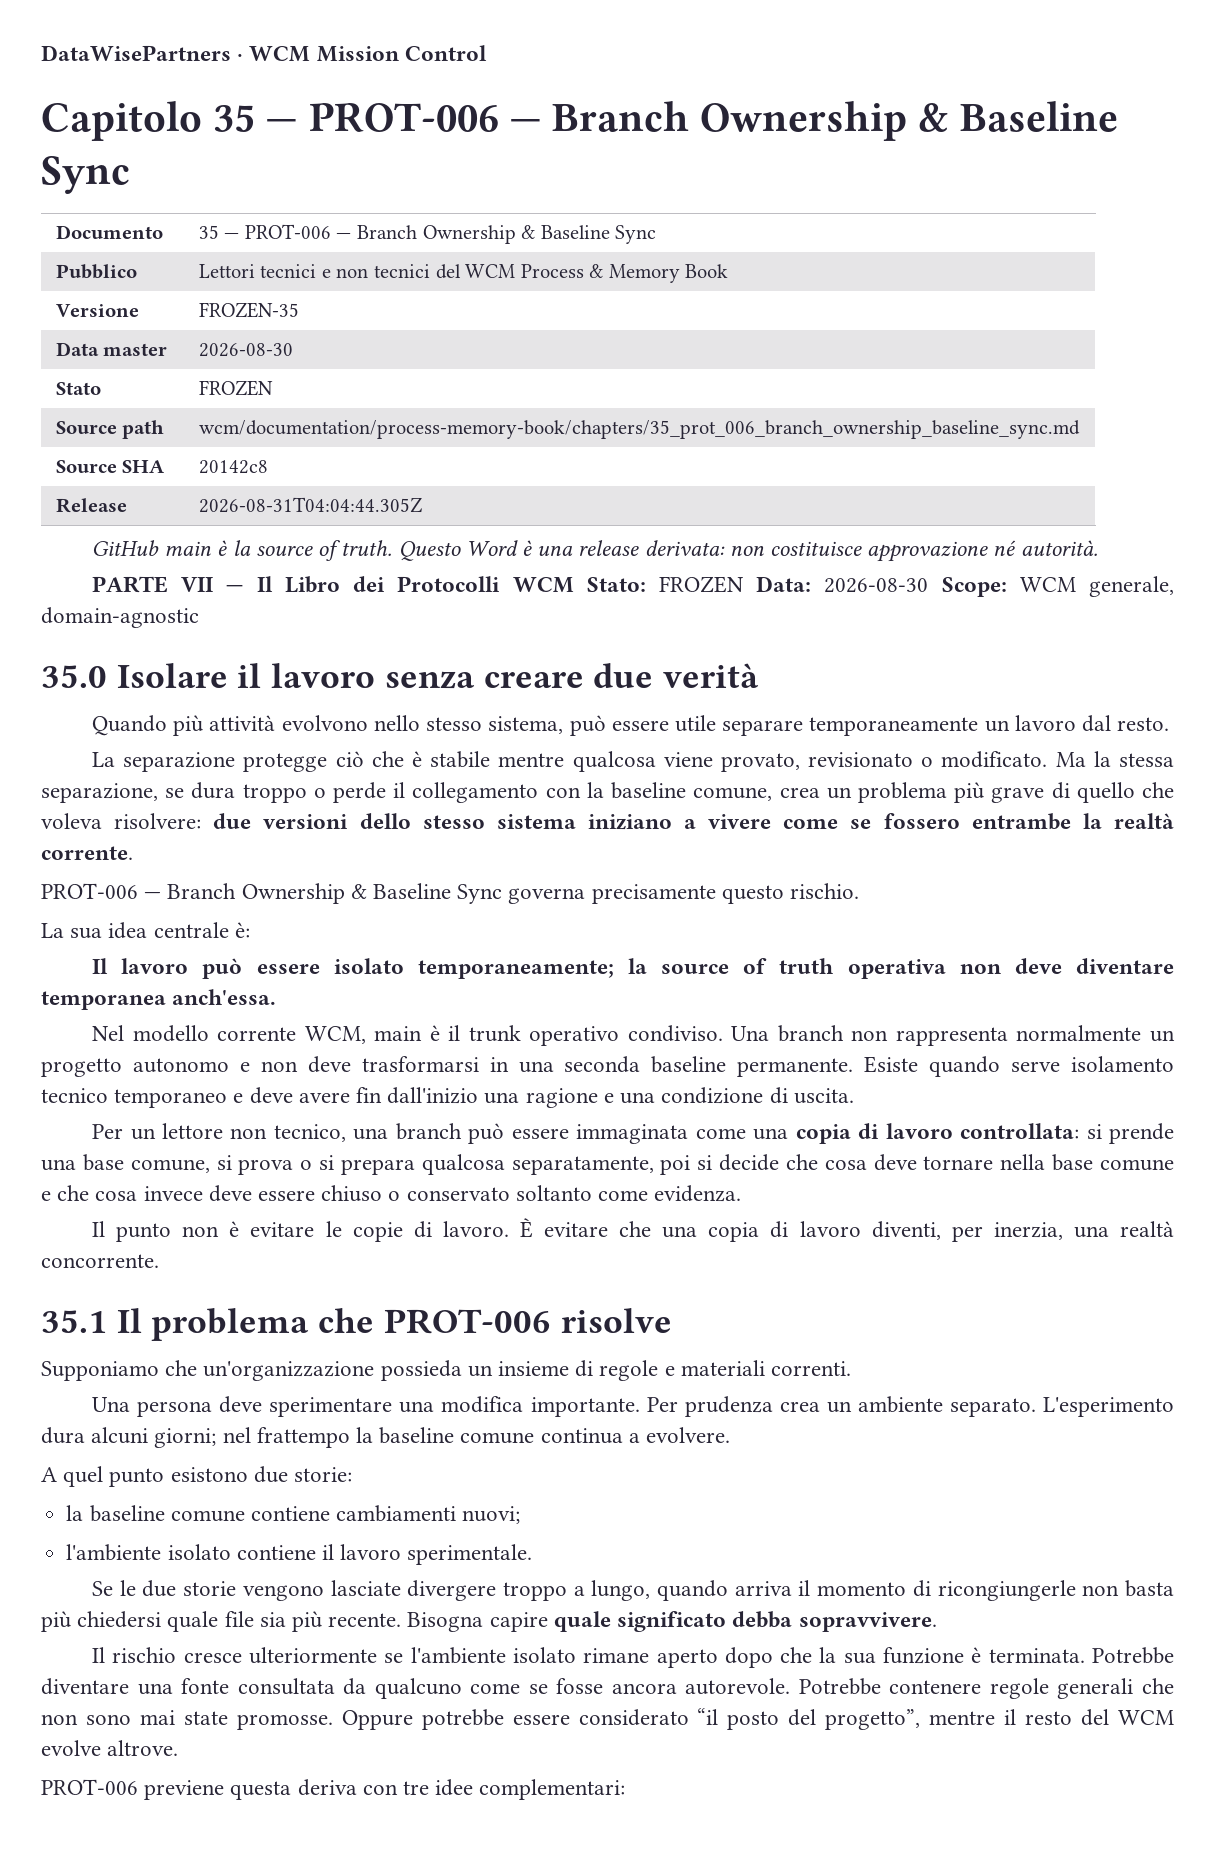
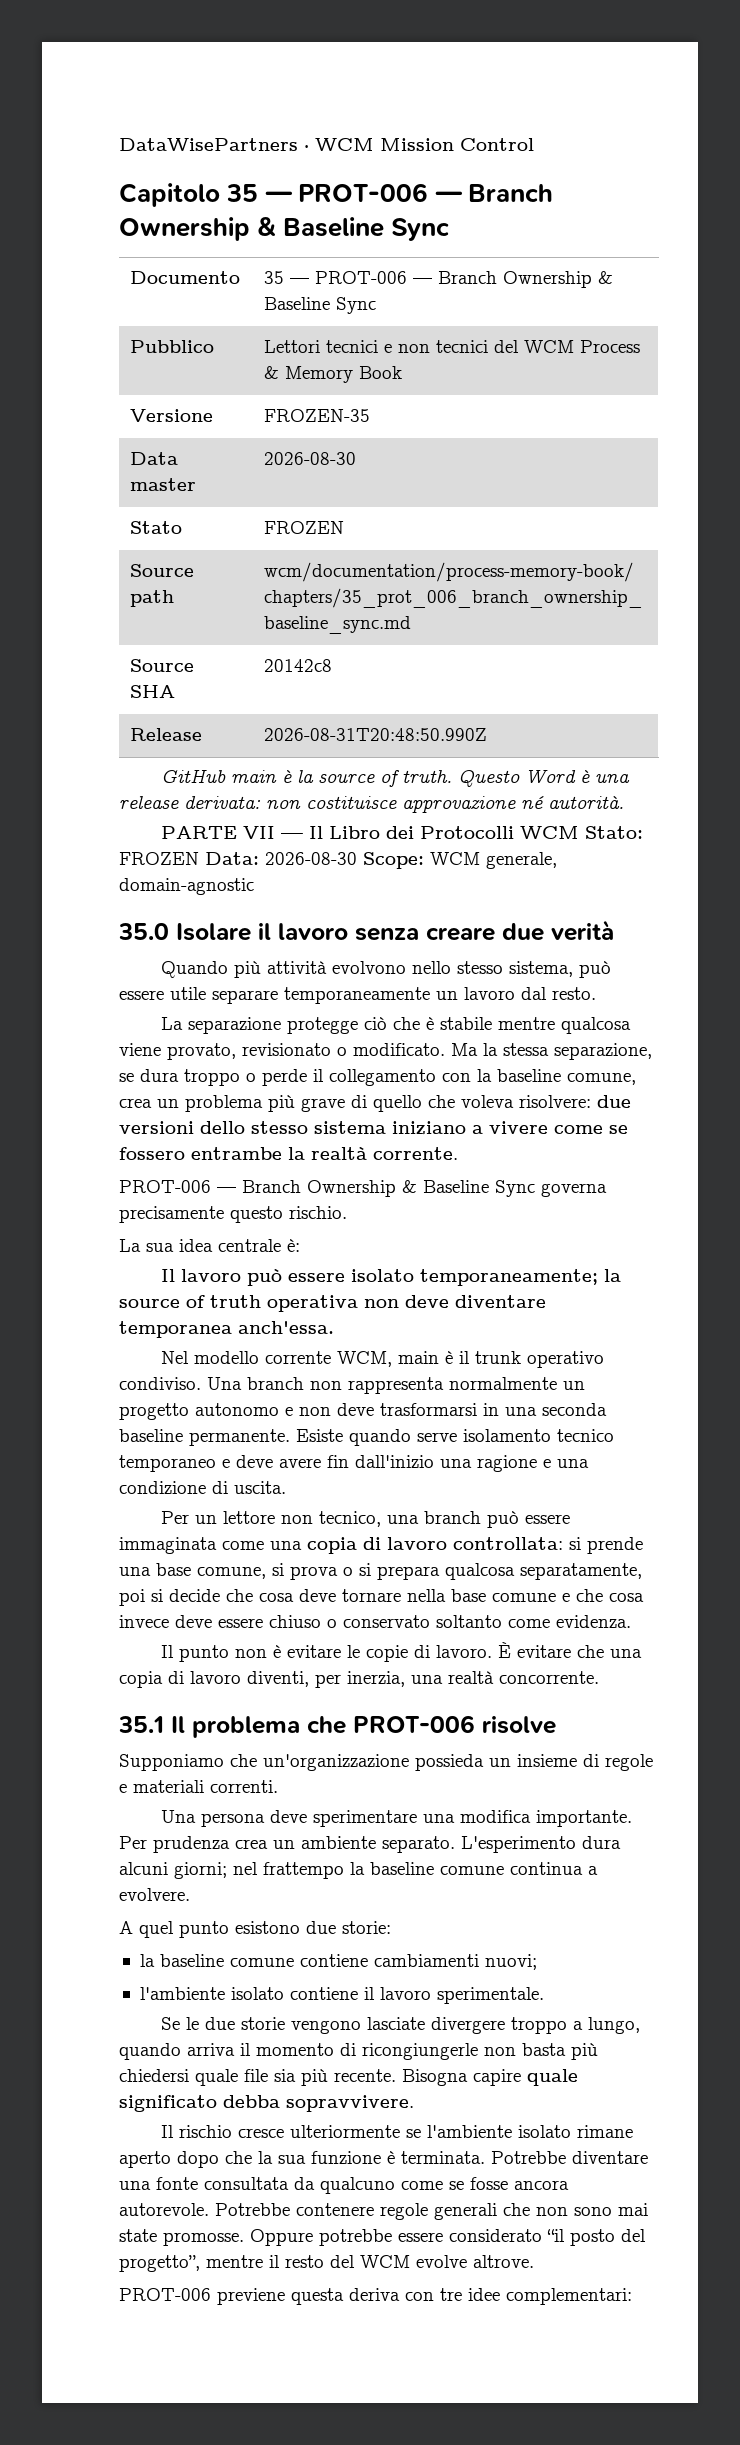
- Release | 2026-08-31T04:04:44.305Z
+ Release | 2026-08-31T20:48:50.990Z

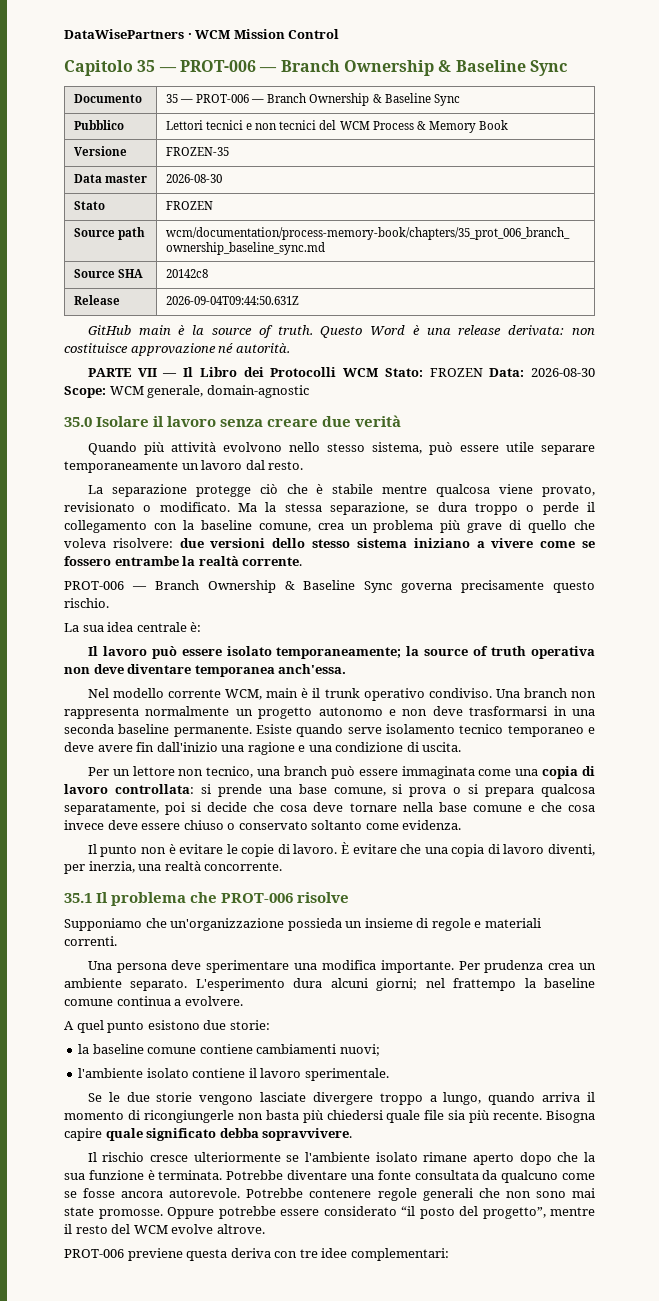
- Release | 2026-08-31T20:48:50.990Z
+ Release | 2026-09-04T09:44:50.631Z

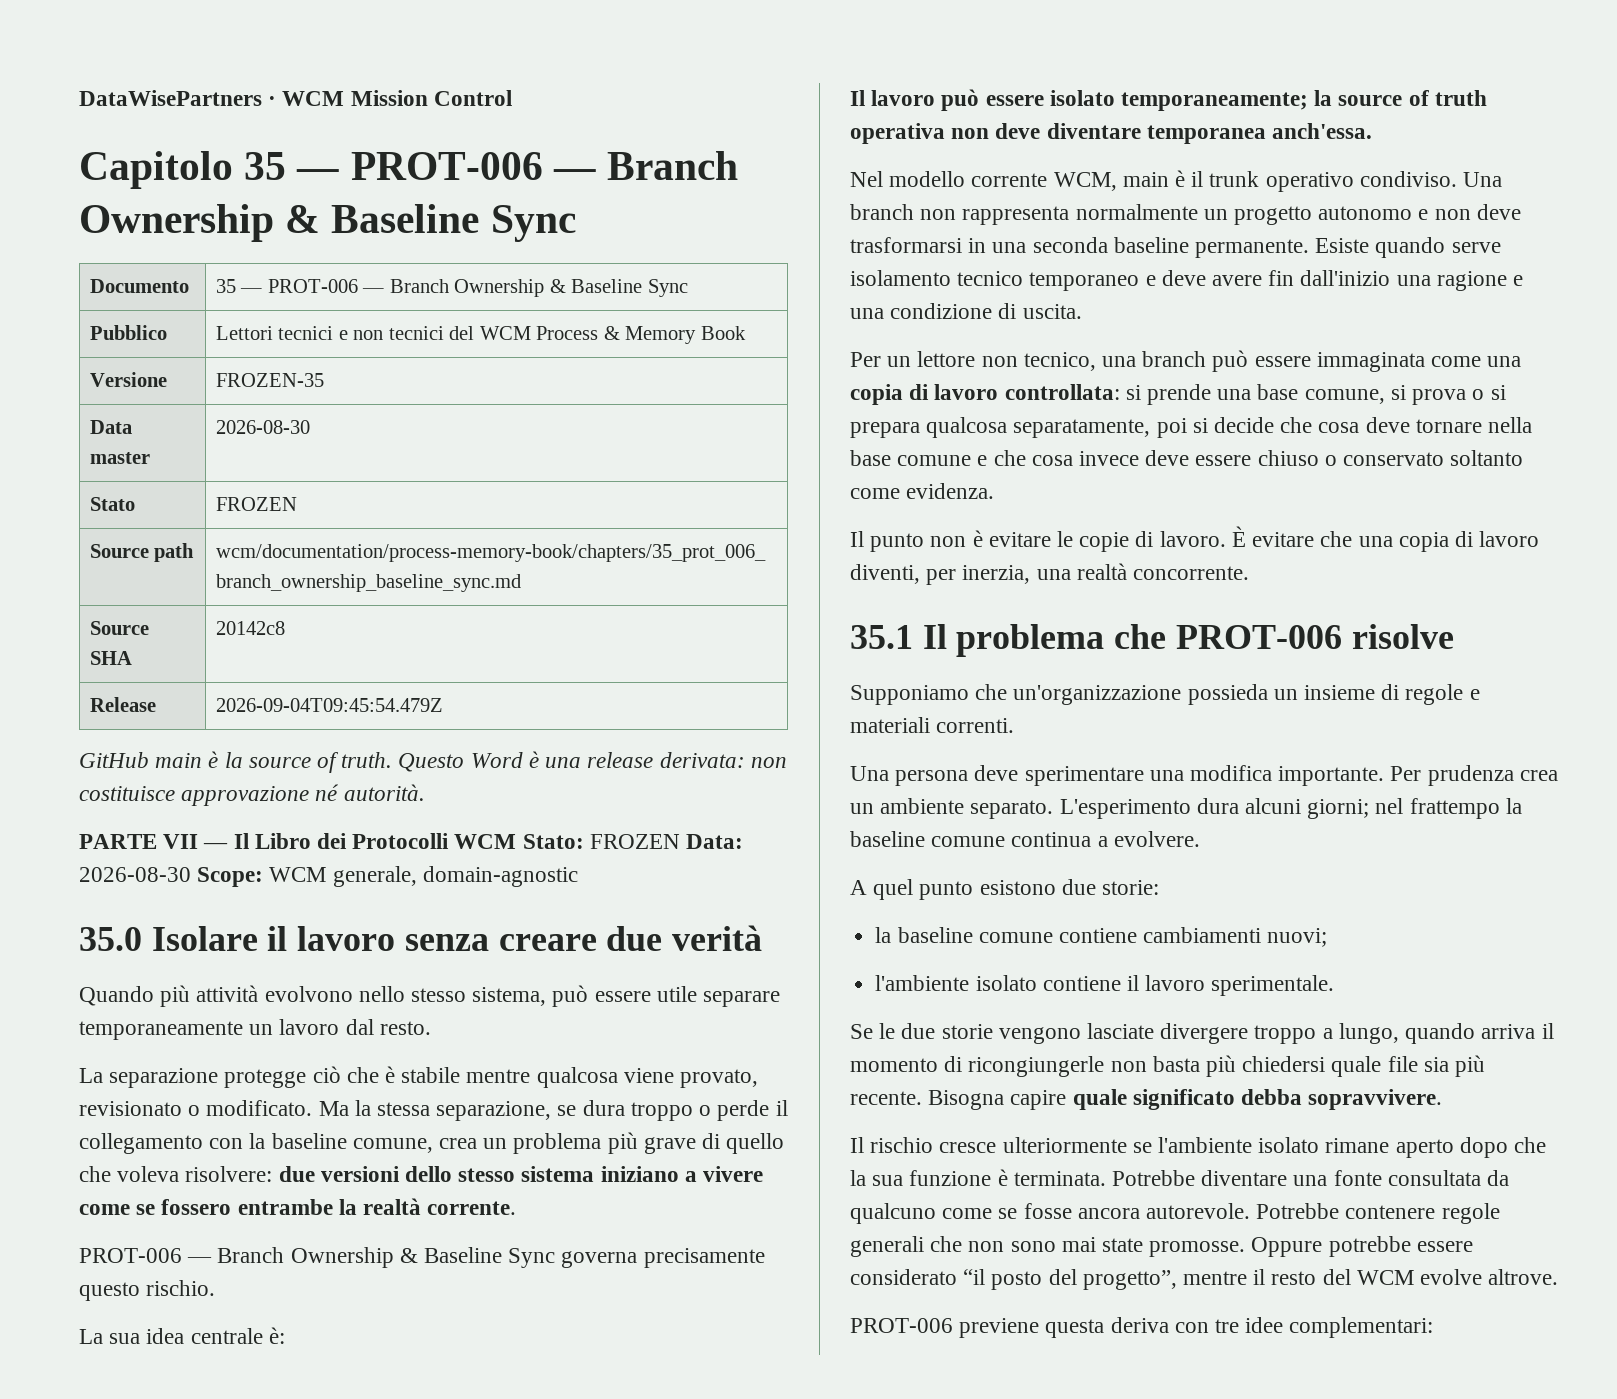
- Release | 2026-09-04T09:44:50.631Z
+ Release | 2026-09-04T09:45:54.479Z

